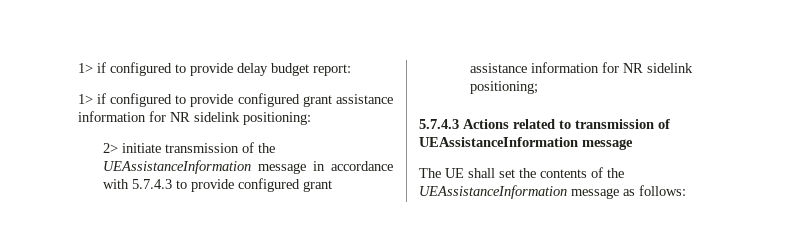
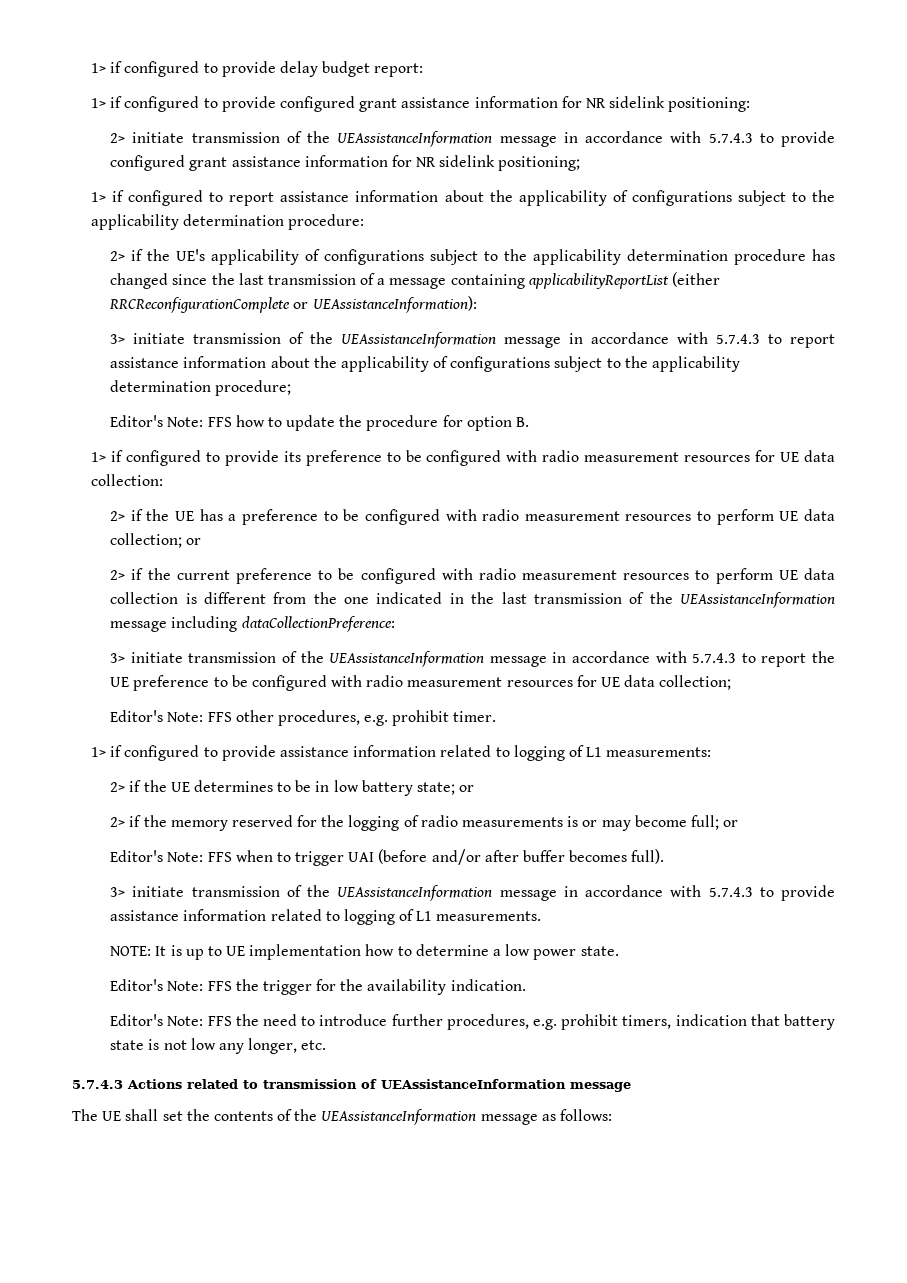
+ 1> if configured to report assistance information about the applicability of configurations subject to the applicability determination procedure:
+ 2> if the UE's applicability of configurations subject to the applicability determination procedure has changed since the last transmission of a message containing applicabilityReportList (either RRCReconfigurationComplete or UEAssistanceInformation):
+ 3> initiate transmission of the UEAssistanceInformation message in accordance with 5.7.4.3 to report assistance information about the applicability of configurations subject to the applicability determination procedure;
+ Editor's Note: FFS how to update the procedure for option B.
+ 1> if configured to provide its preference to be configured with radio measurement resources for UE data collection:
+ 2> if the UE has a preference to be configured with radio measurement resources to perform UE data collection; or
+ 2> if the current preference to be configured with radio measurement resources to perform UE data collection is different from the one indicated in the last transmission of the UEAssistanceInformation message including dataCollectionPreference:
+ 3> initiate transmission of the UEAssistanceInformation message in accordance with 5.7.4.3 to report the UE preference to be configured with radio measurement resources for UE data collection;
+ Editor's Note: FFS other procedures, e.g. prohibit timer.
+ 1> if configured to provide assistance information related to logging of L1 measurements:
+ 2> if the UE determines to be in low battery state; or
+ 2> if the memory reserved for the logging of radio measurements is or may become full; or
+ Editor's Note: FFS when to trigger UAI (before and/or after buffer becomes full).
+ 3> initiate transmission of the UEAssistanceInformation message in accordance with 5.7.4.3 to provide assistance information related to logging of L1 measurements.
+ NOTE: It is up to UE implementation how to determine a low power state.
+ Editor's Note: FFS the trigger for the availability indication.
+ Editor's Note: FFS the need to introduce further procedures, e.g. prohibit timers, indication that battery state is not low any longer, etc.

